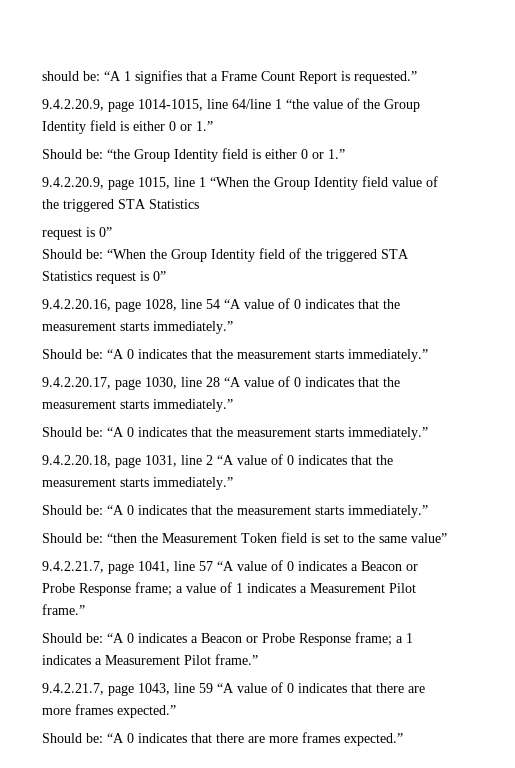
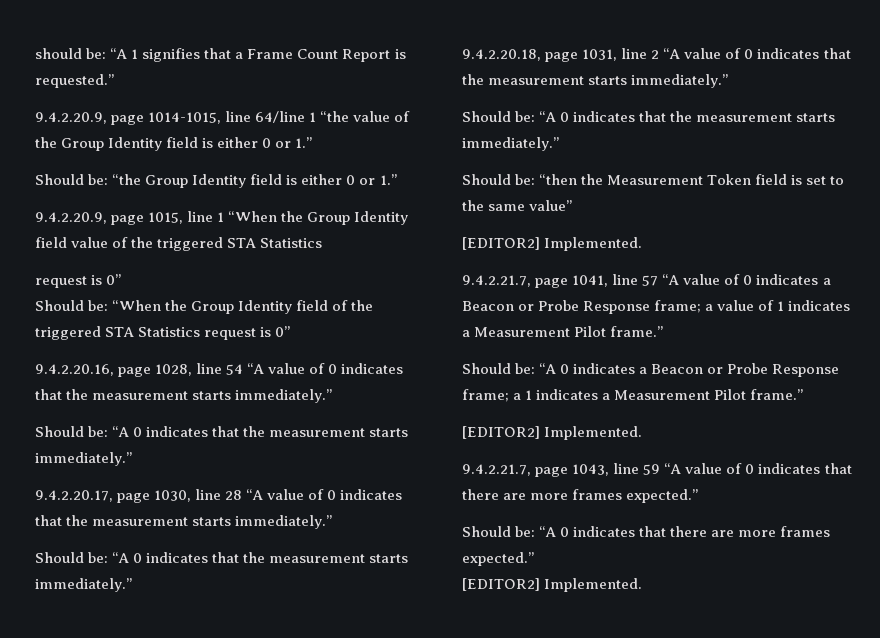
  Should be: “then the Measurement Token field is set to the same value”
+ [EDITOR2] Implemented.
  Should be: “A 0 indicates a Beacon or Probe Response frame; a 1 indicates a Measurement Pilot frame.”
+ [EDITOR2] Implemented.
  Should be: “A 0 indicates that there are more frames expected.”
+ [EDITOR2] Implemented.

